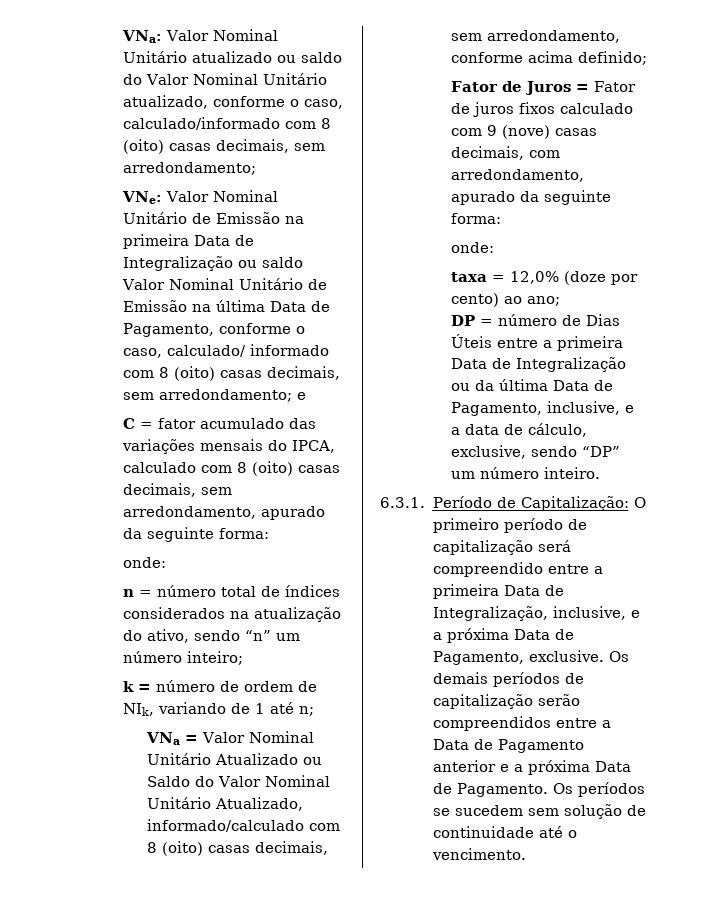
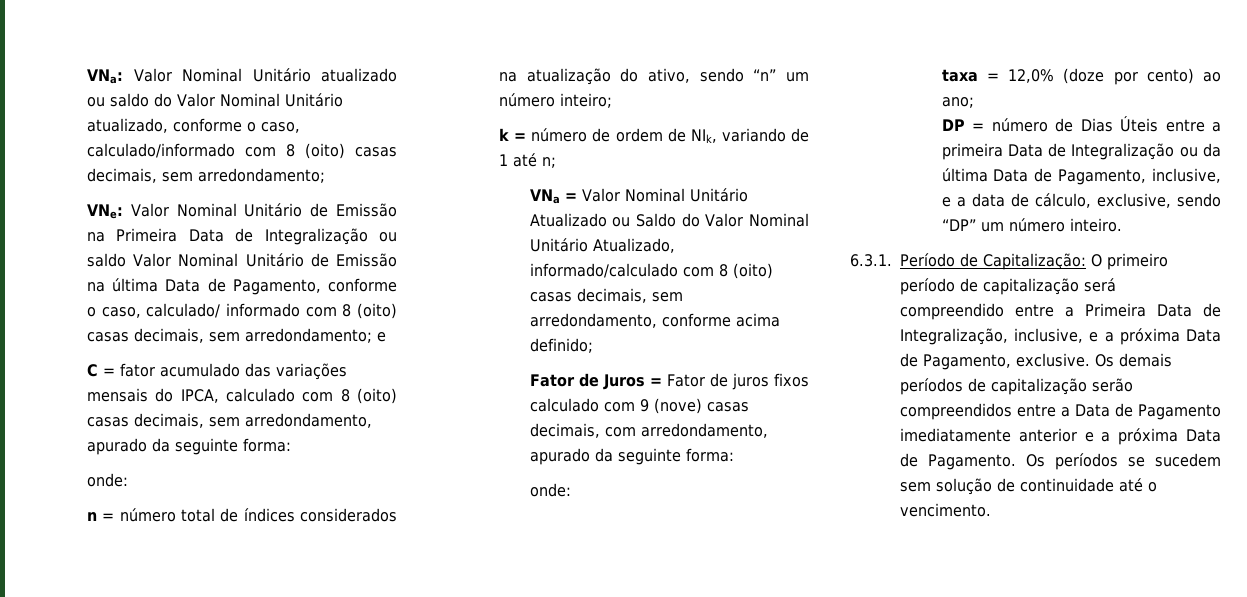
- VNe: Valor Nominal Unitário de Emissão na primeira Data de Integralização ou saldo Valor Nominal Unitário de Emissão na última Data de Pagamento, conforme o caso, calculado/ informado com 8 (oito) casas decimais, sem arredondamento; e
+ VNe: Valor Nominal Unitário de Emissão na Primeira Data de Integralização ou saldo Valor Nominal Unitário de Emissão na última Data de Pagamento, conforme o caso, calculado/ informado com 8 (oito) casas decimais, sem arredondamento; e
- 6.3.1. Período de Capitalização: O primeiro período de capitalização será compreendido entre a primeira Data de Integralização, inclusive, e a próxima Data de Pagamento, exclusive.
+ 6.3.1. Período de Capitalização: O primeiro período de capitalização será compreendido entre a Primeira Data de Integralização, inclusive, e a próxima Data de Pagamento, exclusive.
- Os demais períodos de capitalização serão compreendidos entre a Data de Pagamento anterior e a próxima Data de Pagamento.
+ Os demais períodos de capitalização serão compreendidos entre a Data de Pagamento imediatamente anterior e a próxima Data de Pagamento.

